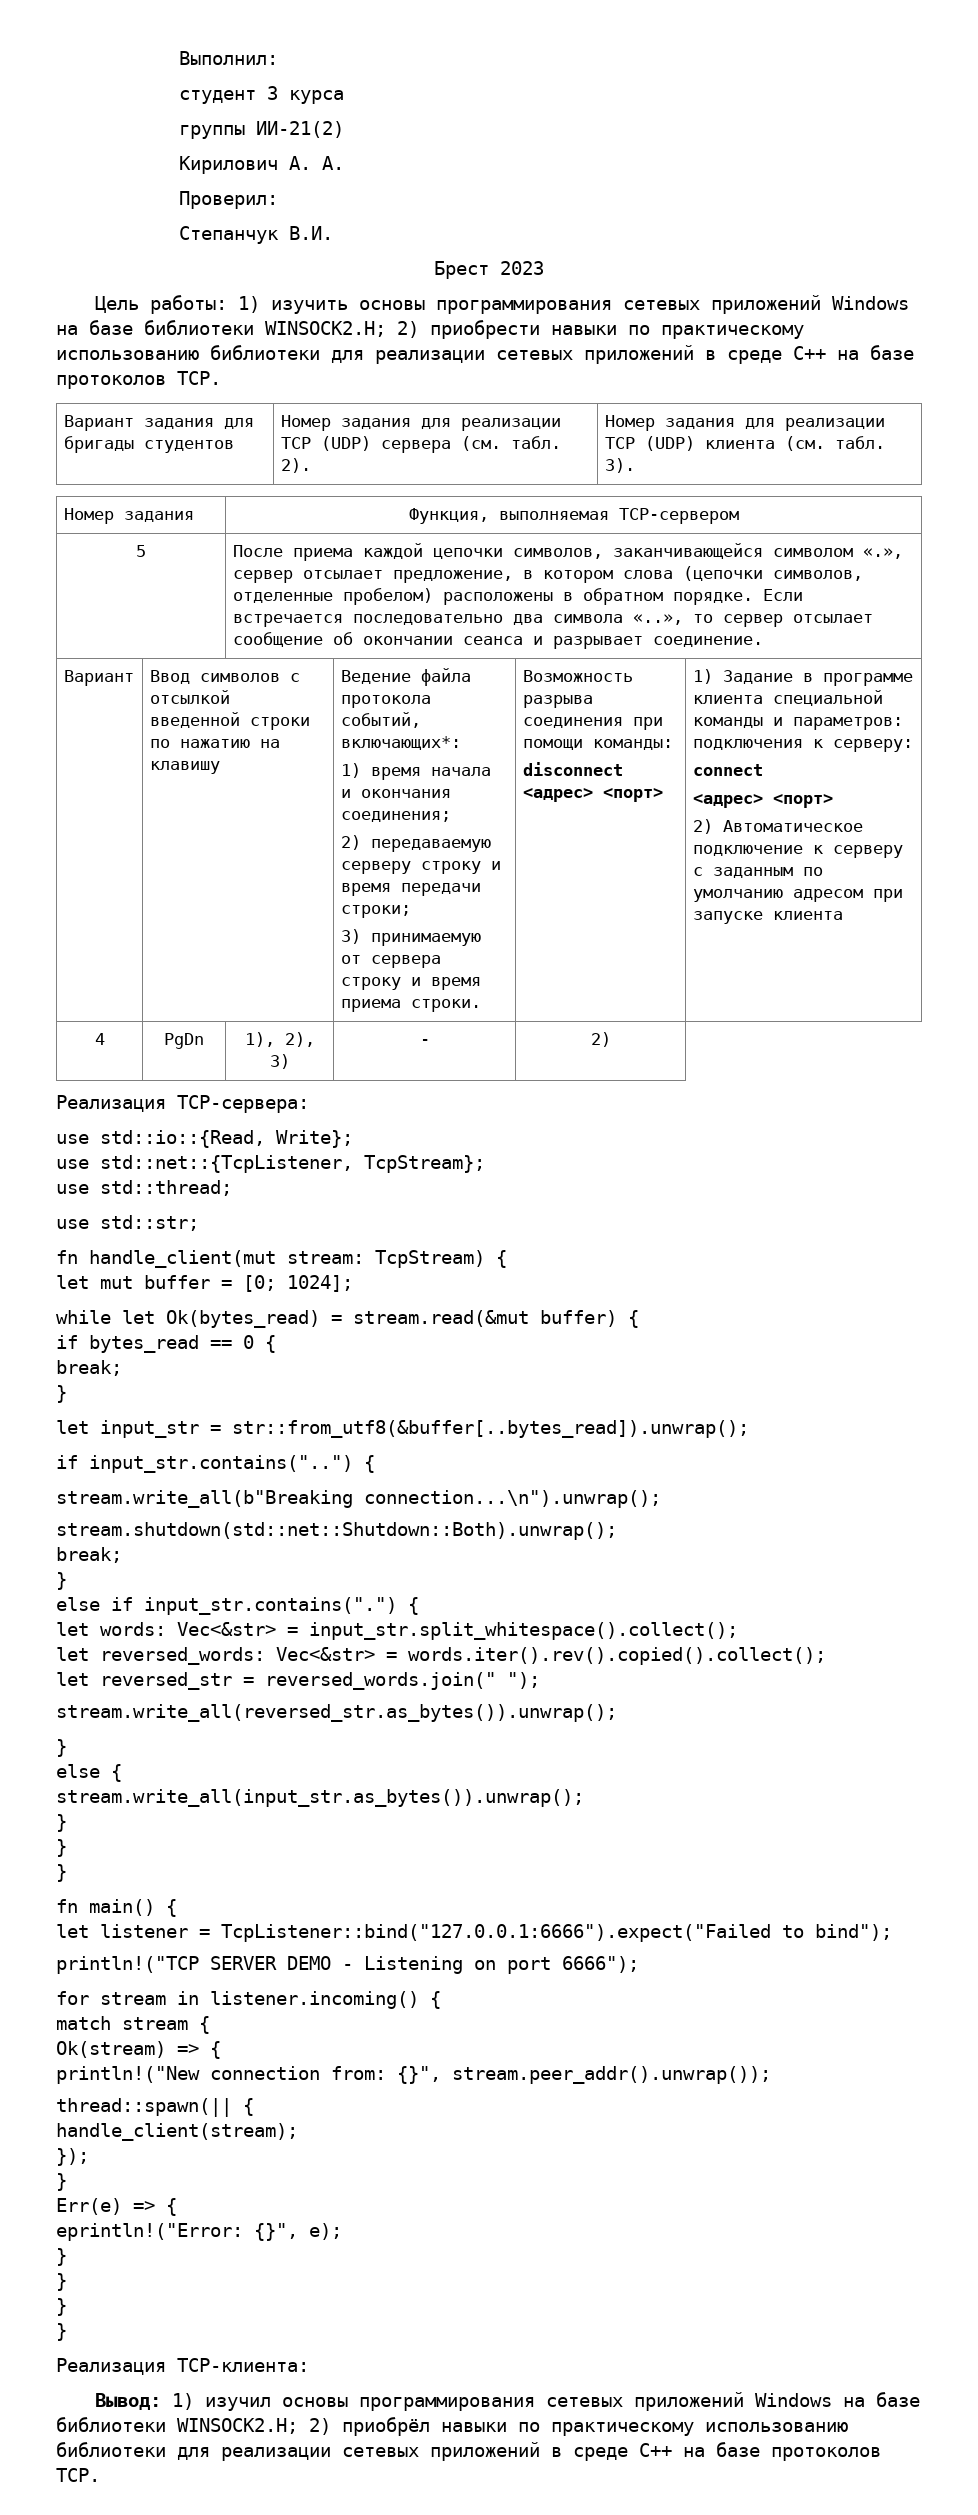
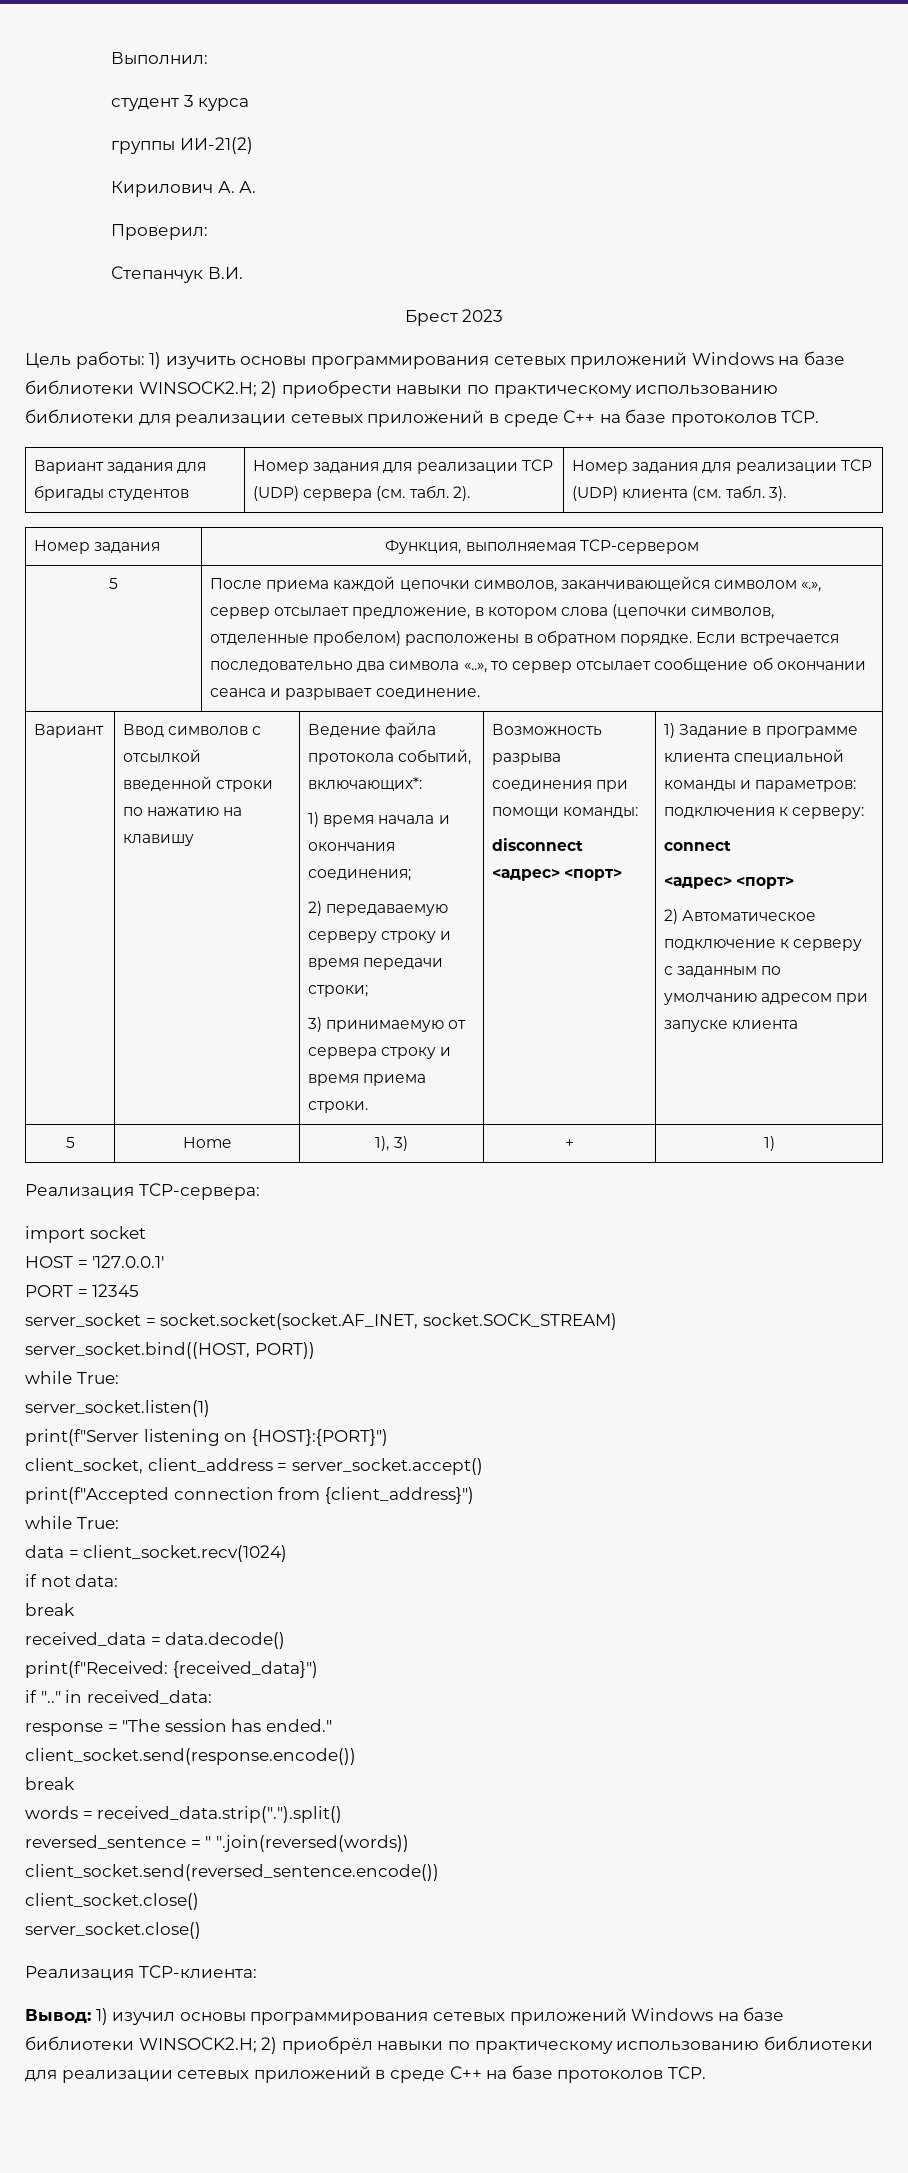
- 4 | PgDn | 1), 2), 3) | - | 2)
+ 5 | Home | 1), 3) | + | 1)
- use std::io::{Read, Write};
- use std::net::{TcpListener, TcpStream};
- use std::thread;
- use std::str;
- fn handle_client(mut stream: TcpStream) {
- let mut buffer = [0; 1024];
- while let Ok(bytes_read) = stream.read(&mut buffer) {
- if bytes_read == 0 {
- break;
- }
- let input_str = str::from_utf8(&buffer[..bytes_read]).unwrap();
- if input_str.contains("..") {
- stream.write_all(b"Breaking connection...\n").unwrap();
- stream.shutdown(std::net::Shutdown::Both).unwrap();
- break;
- }
- else if input_str.contains(".") {
- let words: Vec<&str> = input_str.split_whitespace().collect();
- let reversed_words: Vec<&str> = words.iter().rev().copied().collect();
- let reversed_str = reversed_words.join(" ");
- stream.write_all(reversed_str.as_bytes()).unwrap();
- }
- else {
- stream.write_all(input_str.as_bytes()).unwrap();
- }
- }
- }
- fn main() {
- let listener = TcpListener::bind("127.0.0.1:6666").expect("Failed to bind");
- println!("TCP SERVER DEMO - Listening on port 6666");
- for stream in listener.incoming() {
- match stream {
- Ok(stream) => {
- println!("New connection from: {}", stream.peer_addr().unwrap());
- thread::spawn(|| {
- handle_client(stream);
- });
- }
- Err(e) => {
- eprintln!("Error: {}", e);
- }
- }
- }
- }
+ import socket
+ HOST = '127.0.0.1'
+ PORT = 12345
+ server_socket = socket.socket(socket.AF_INET, socket.SOCK_STREAM)
+ server_socket.bind((HOST, PORT))
+ while True:
+ server_socket.listen(1)
+ print(f"Server listening on {HOST}:{PORT}")
+ client_socket, client_address = server_socket.accept()
+ print(f"Accepted connection from {client_address}")
+ while True:
+ data = client_socket.recv(1024)
+ if not data:
+ break
+ received_data = data.decode()
+ print(f"Received: {received_data}")
+ if ".." in received_data:
+ response = "The session has ended."
+ client_socket.send(response.encode())
+ break
+ words = received_data.strip(".").split()
+ reversed_sentence = " ".join(reversed(words))
+ client_socket.send(reversed_sentence.encode())
+ client_socket.close()
+ server_socket.close()

